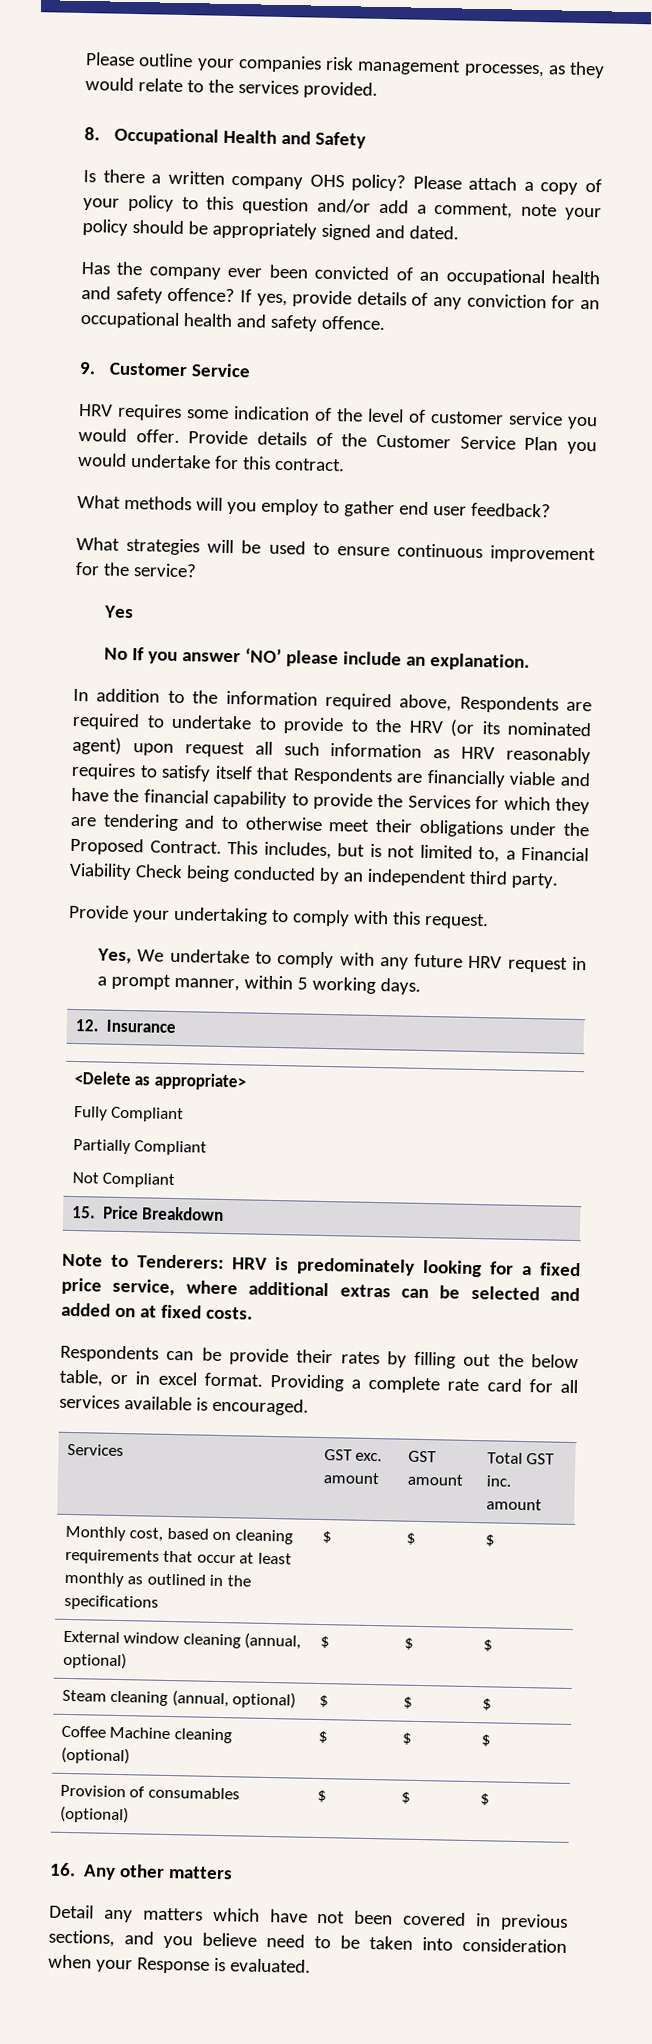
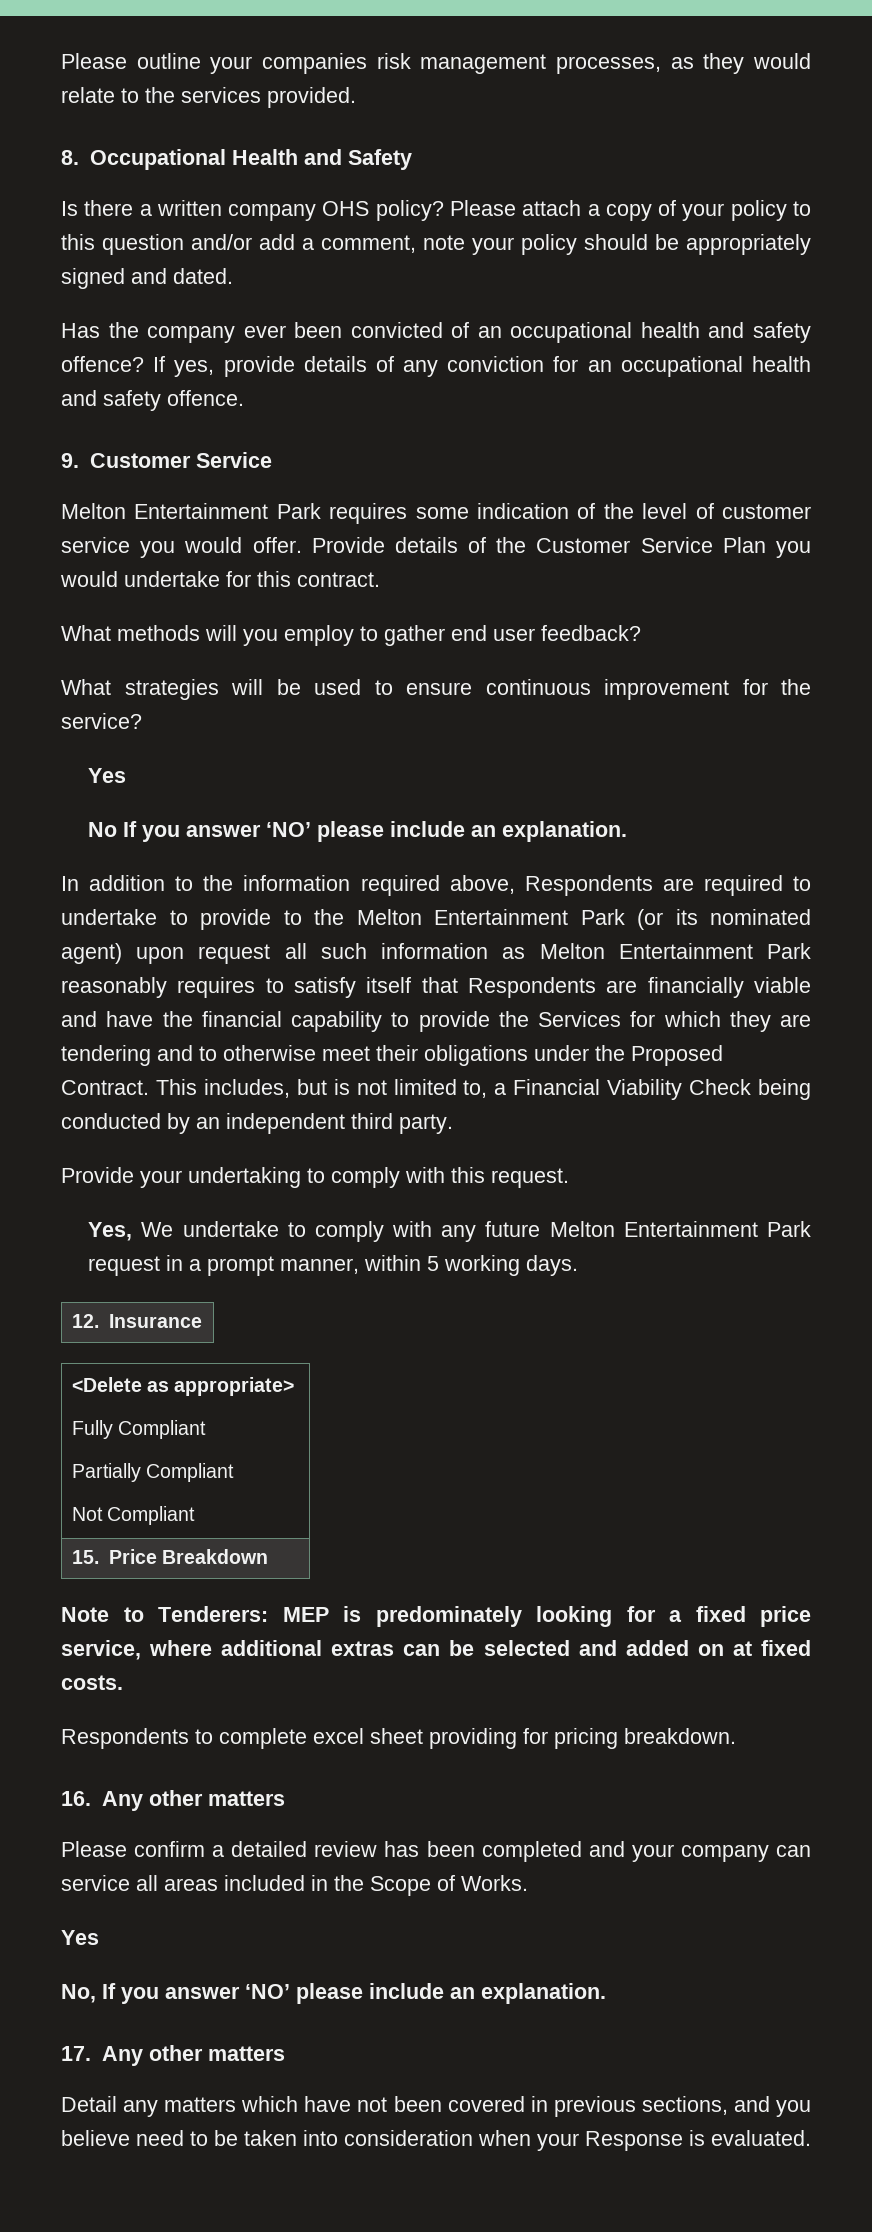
- HRV requires some indication of the level of customer service you would offer.
+ Melton Entertainment Park requires some indication of the level of customer service you would offer.
- In addition to the information required above, Respondents are required to undertake to provide to the HRV (or its nominated agent) upon request all such information as HRV reasonably requires to satisfy itself that Respondents are financially viable and have the financial capability to provide the Services for which they are tendering and to otherwise meet their obligations under the Proposed Contract.
+ In addition to the information required above, Respondents are required to undertake to provide to the Melton Entertainment Park (or its nominated agent) upon request all such information as Melton Entertainment Park reasonably requires to satisfy itself that Respondents are financially viable and have the financial capability to provide the Services for which they are tendering and to otherwise meet their obligations under the Proposed Contract.
- Yes, We undertake to comply with any future HRV request in a prompt manner, within 5 working days.
+ Yes, We undertake to comply with any future Melton Entertainment Park request in a prompt manner, within 5 working days.
- Note to Tenderers: HRV is predominately looking for a fixed price service, where additional extras can be selected and added on at fixed costs.
+ Note to Tenderers: MEP is predominately looking for a fixed price service, where additional extras can be selected and added on at fixed costs.
- Respondents can be provide their rates by filling out the below table, or in excel format. Providing a complete rate card for all services available is encouraged.
- Services | GST exc. amount | GST amount | Total GST inc. amount
- Monthly cost, based on cleaning requirements that occur at least monthly as outlined in the specifications | $ | $ | $
- External window cleaning (annual, optional) | $ | $ | $
- Steam cleaning (annual, optional) | $ | $ | $
- Coffee Machine cleaning (optional) | $ | $ | $
- Provision of consumables (optional) | $ | $ | $
+ Respondents to complete excel sheet providing for pricing breakdown.
  16. Any other matters
+ Please confirm a detailed review has been completed and your company can service all areas included in the Scope of Works.
+ Yes
+ No, If you answer ‘NO’ please include an explanation.
+ 17. Any other matters

